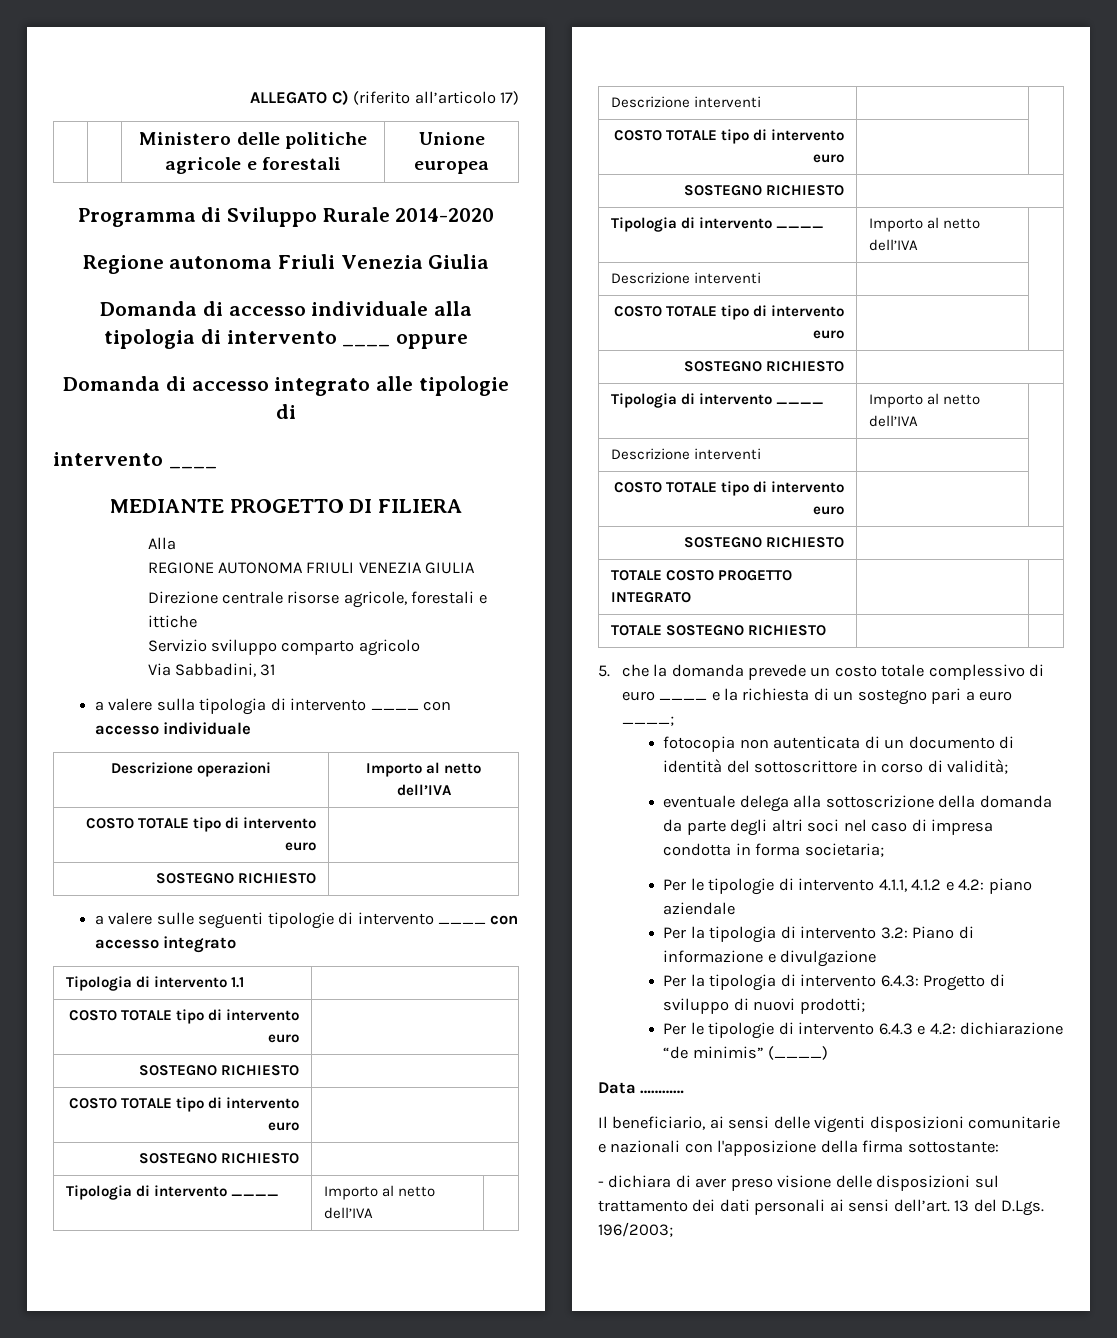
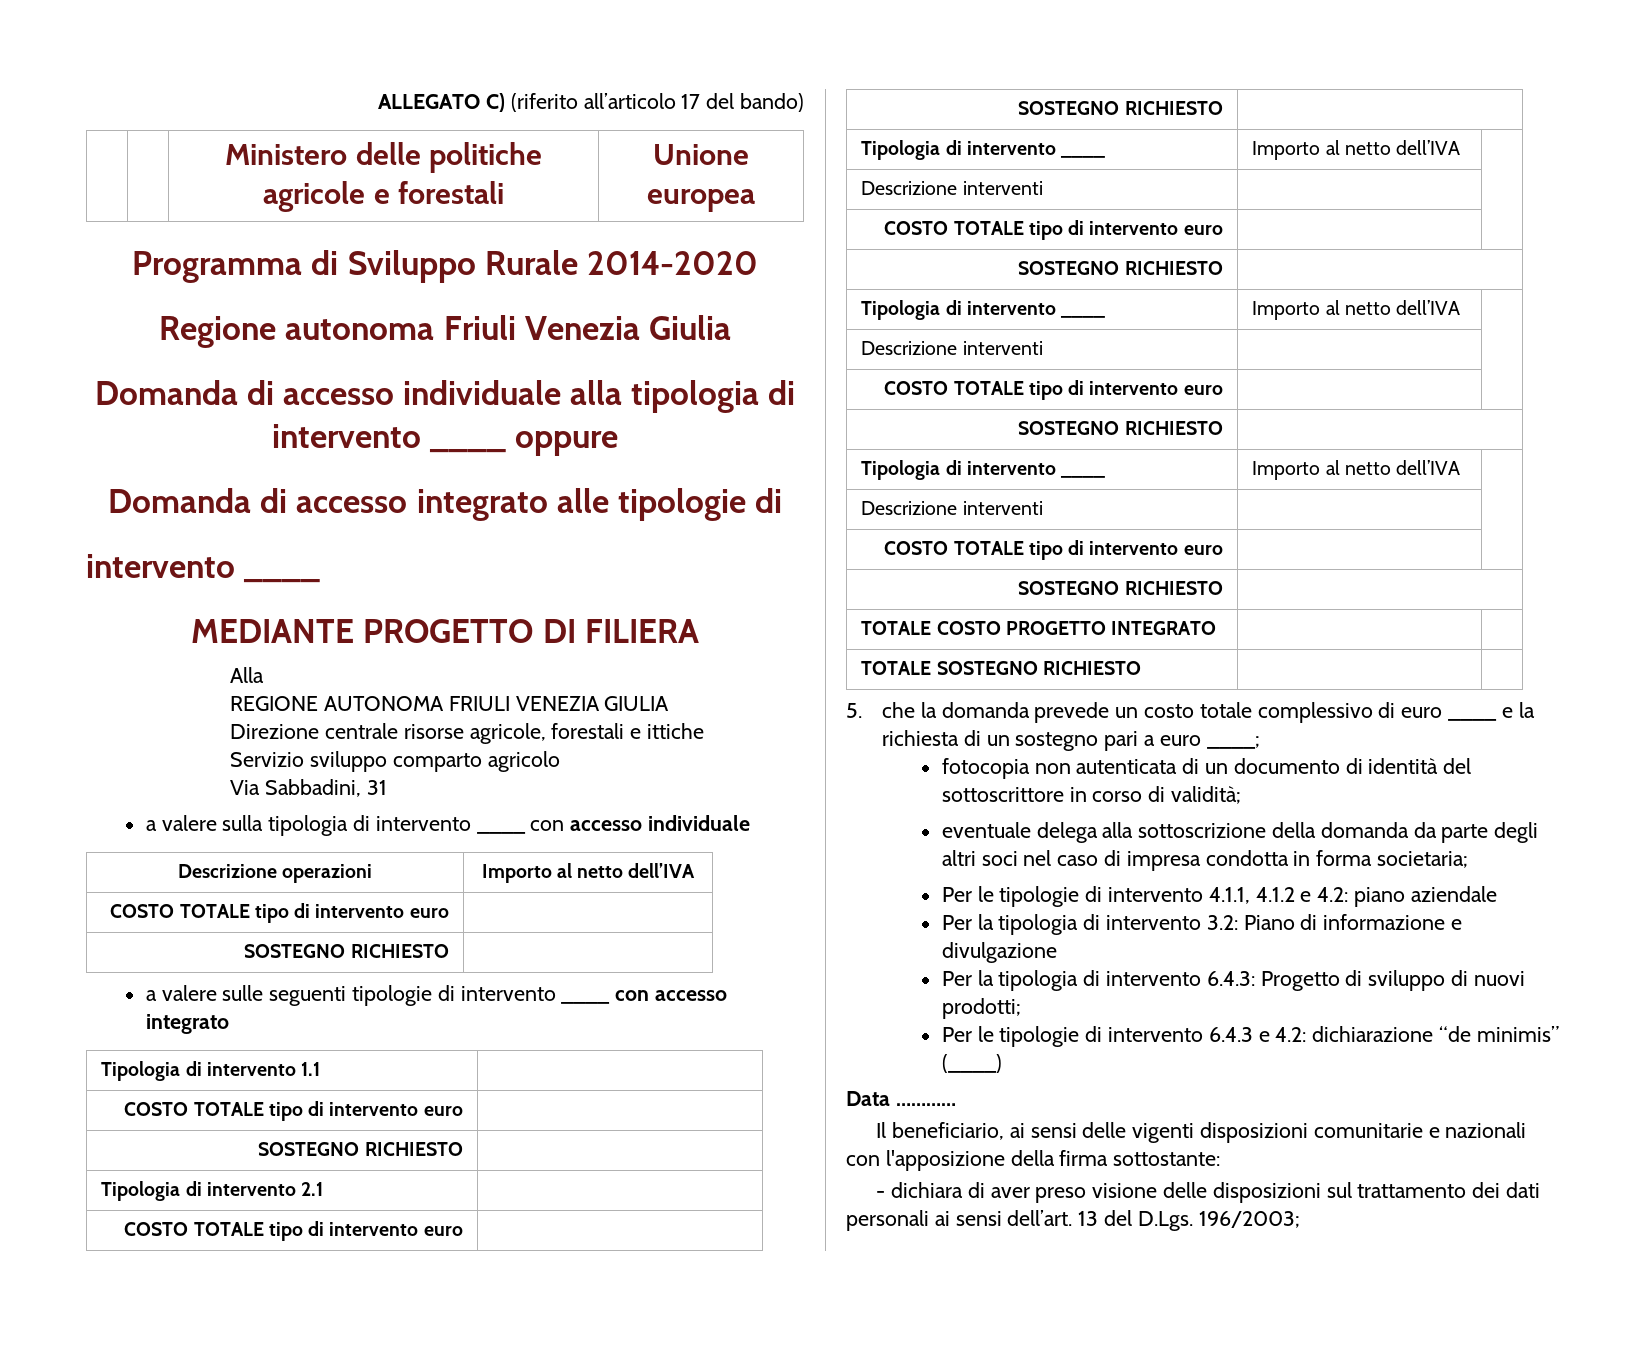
- ALLEGATO C) (riferito all’articolo 17)
+ ALLEGATO C) (riferito all’articolo 17 del bando)
+ Tipologia di intervento 2.1 |

